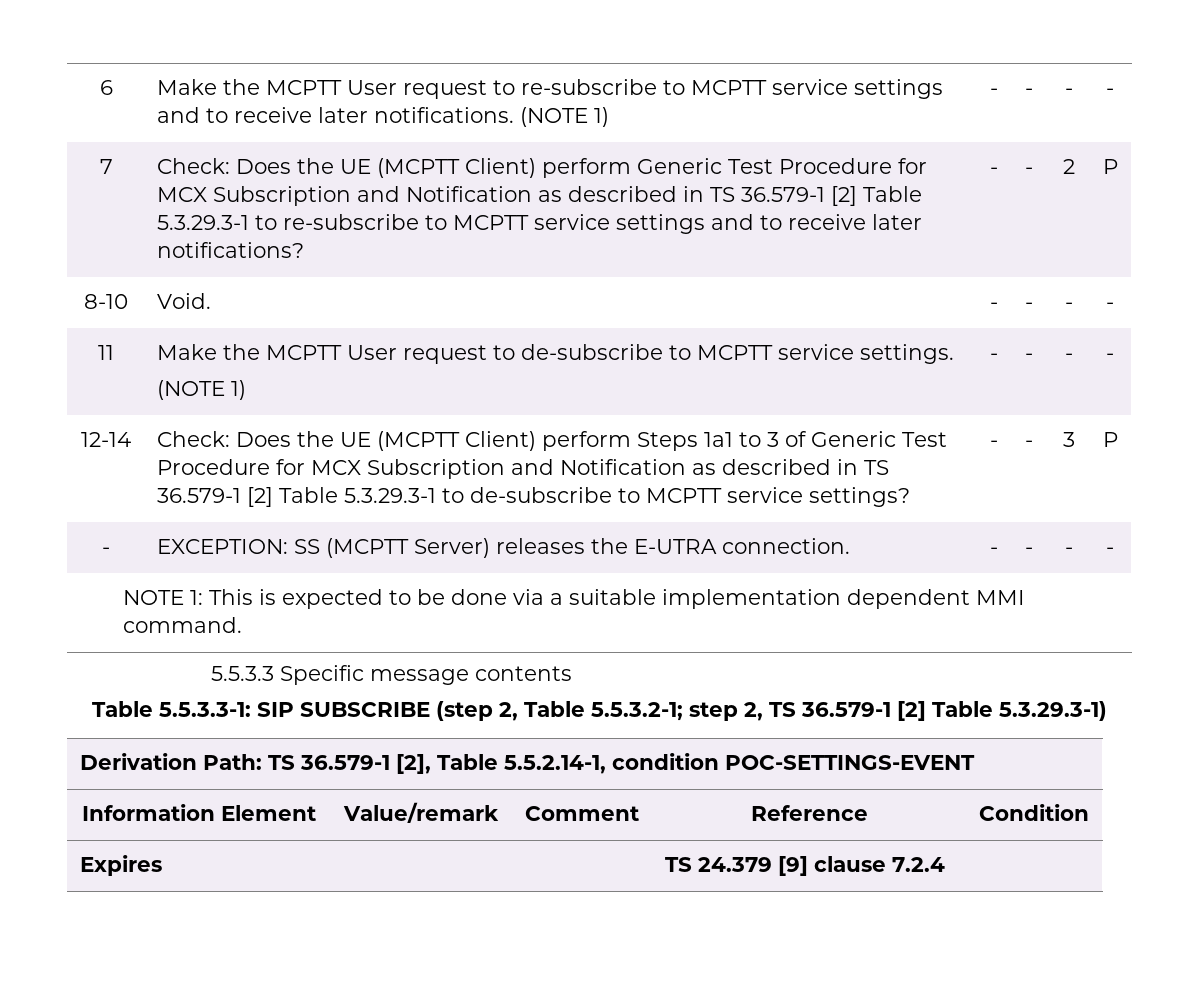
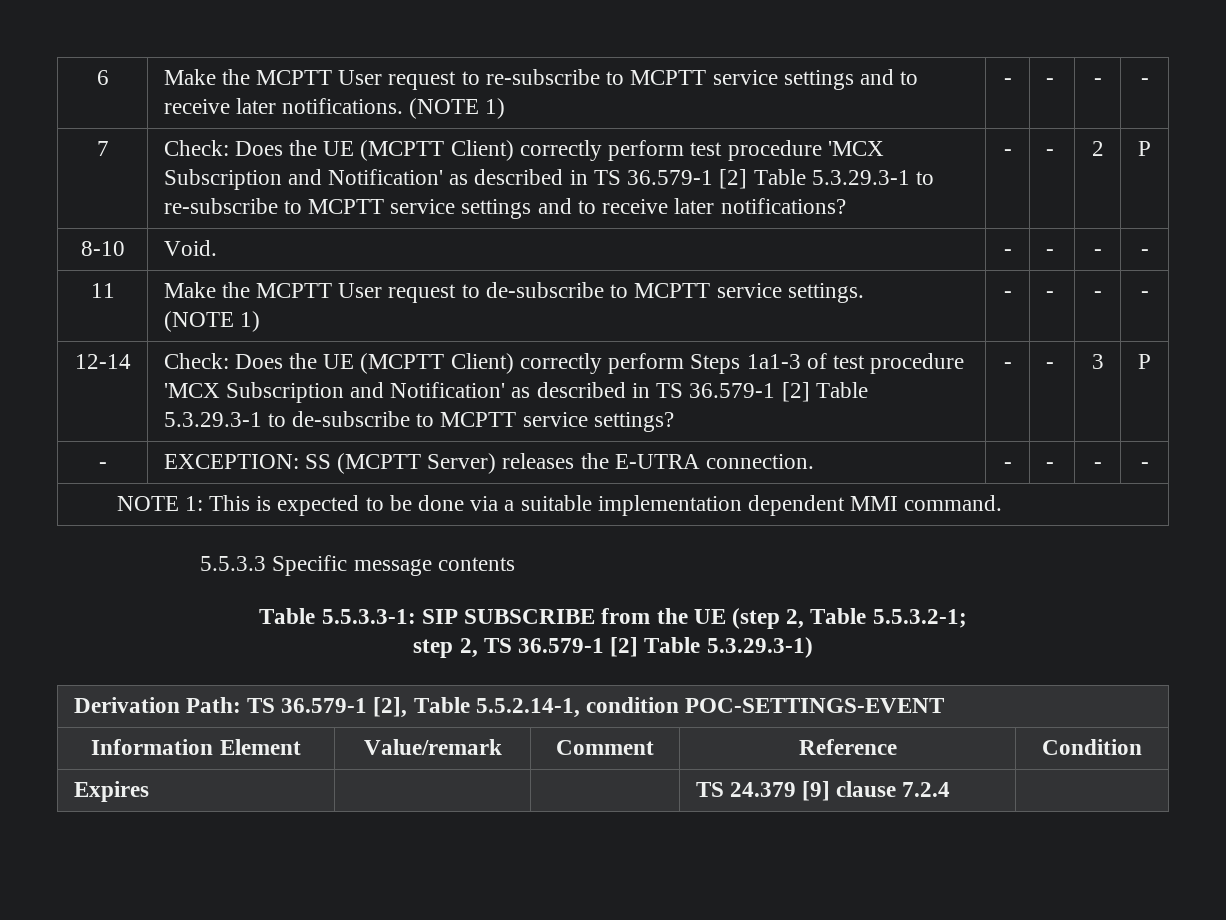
- 7 | Check: Does the UE (MCPTT Client) perform Generic Test Procedure for MCX Subscription and Notification as described in TS 36.579-1 [2] Table 5.3.29.3-1 to re-subscribe to MCPTT service settings and to receive later notifications? | - | - | 2 | P
+ 7 | Check: Does the UE (MCPTT Client) correctly perform test procedure 'MCX Subscription and Notification' as described in TS 36.579-1 [2] Table 5.3.29.3-1 to re-subscribe to MCPTT service settings and to receive later notifications? | - | - | 2 | P
- 12-14 | Check: Does the UE (MCPTT Client) perform Steps 1a1 to 3 of Generic Test Procedure for MCX Subscription and Notification as described in TS 36.579-1 [2] Table 5.3.29.3-1 to de-subscribe to MCPTT service settings? | - | - | 3 | P
+ 12-14 | Check: Does the UE (MCPTT Client) correctly perform Steps 1a1-3 of test procedure 'MCX Subscription and Notification' as described in TS 36.579-1 [2] Table 5.3.29.3-1 to de-subscribe to MCPTT service settings? | - | - | 3 | P
- Table 5.5.3.3-1: SIP SUBSCRIBE (step 2, Table 5.5.3.2-1; step 2, TS 36.579-1 [2] Table 5.3.29.3-1)
+ Table 5.5.3.3-1: SIP SUBSCRIBE from the UE (step 2, Table 5.5.3.2-1;
+ step 2, TS 36.579-1 [2] Table 5.3.29.3-1)

